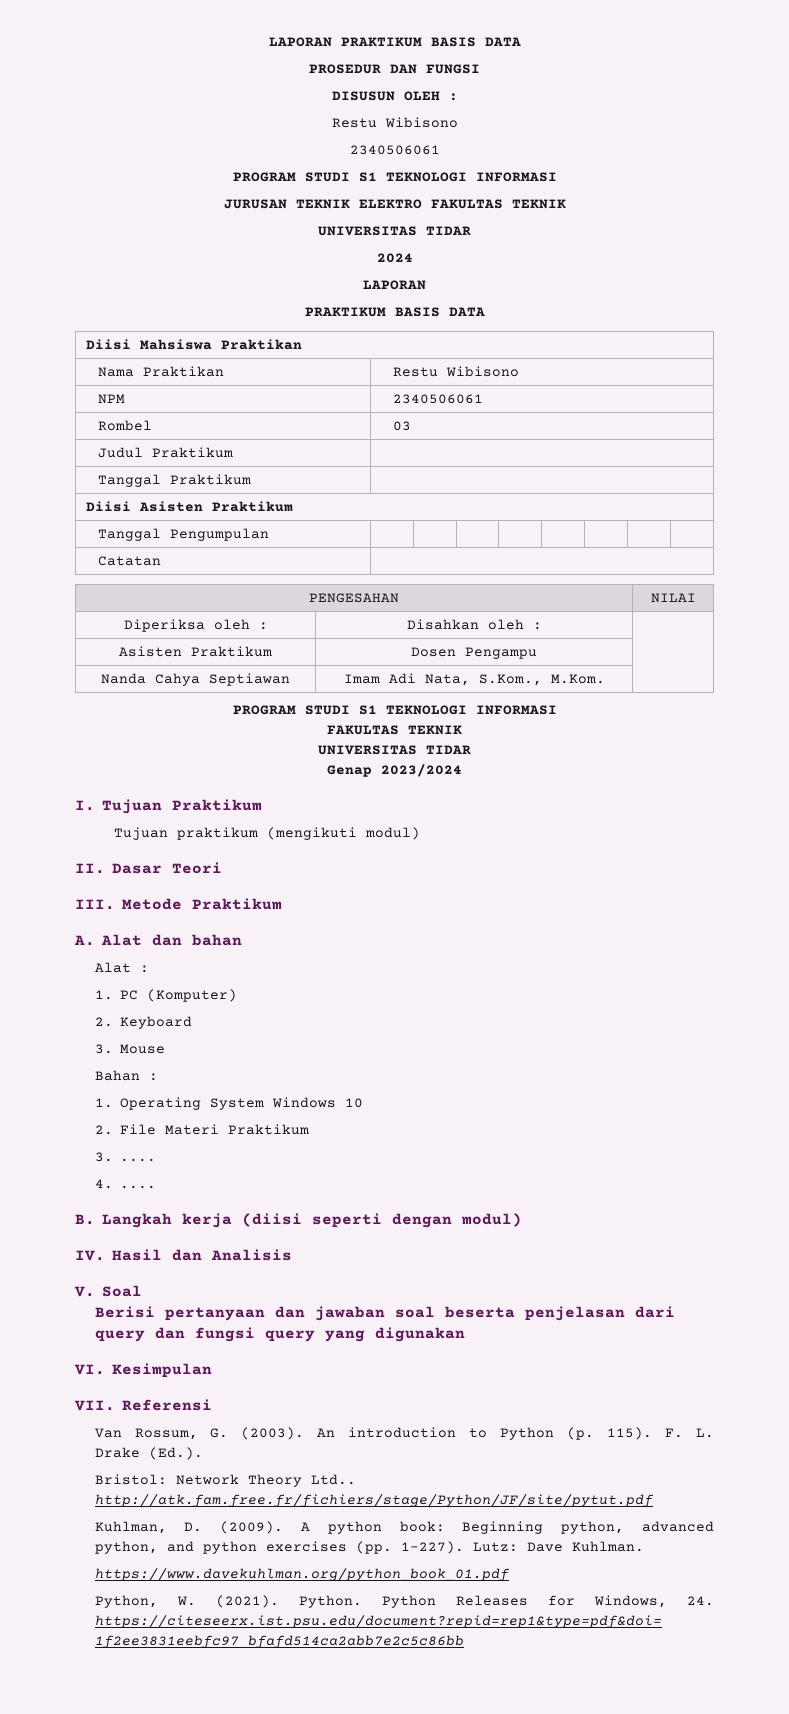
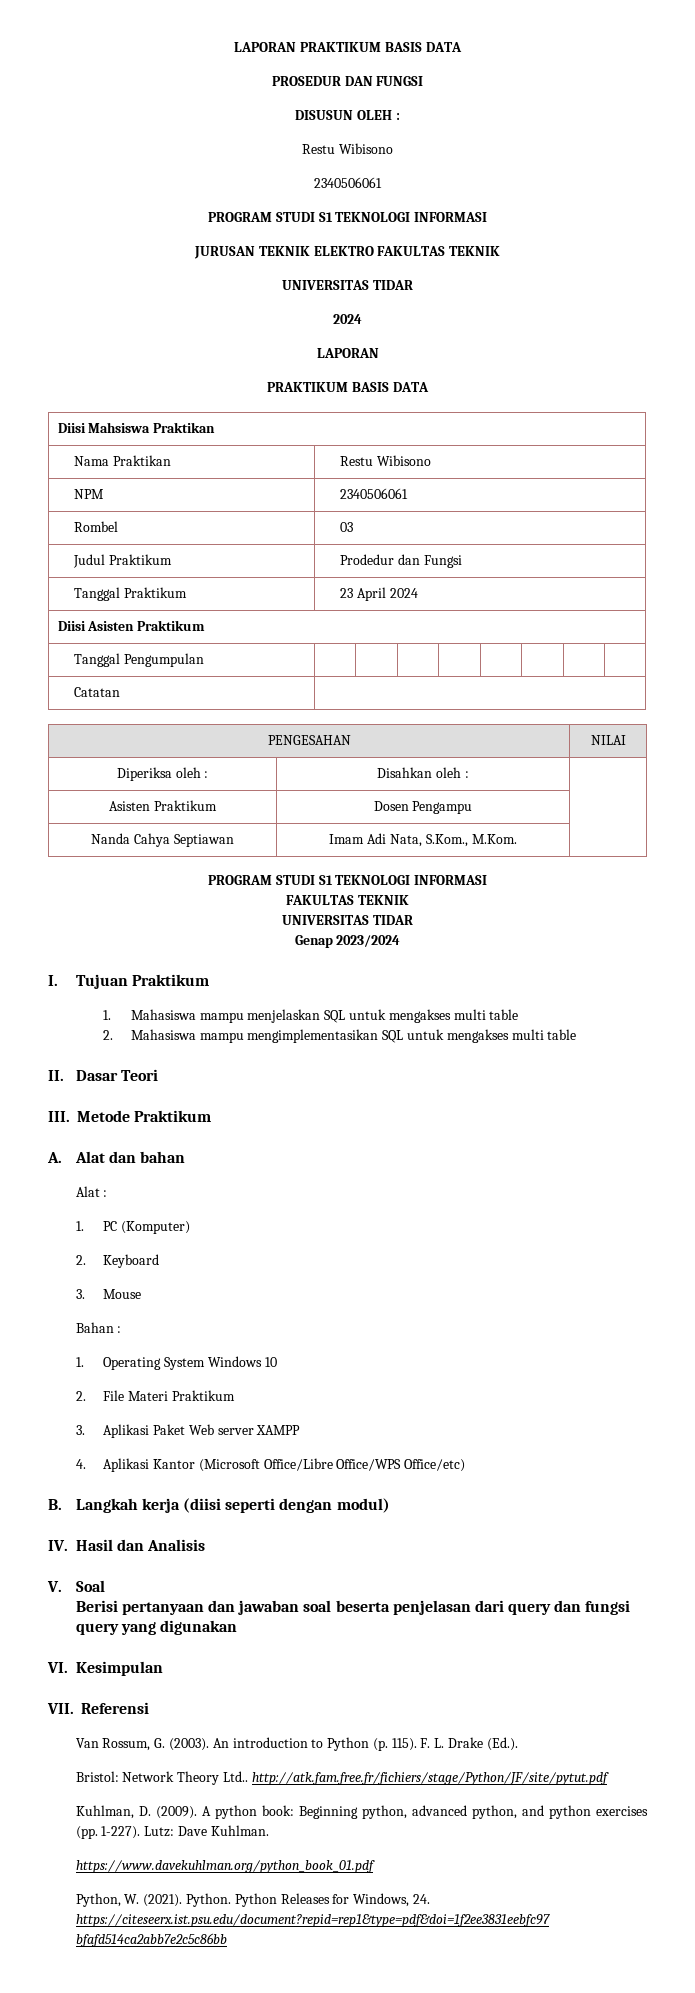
- Judul Praktikum |
+ Judul Praktikum | Prodedur dan Fungsi
- Tanggal Praktikum |
+ Tanggal Praktikum | 23 April 2024
- Tujuan praktikum (mengikuti modul)
+ 1. Mahasiswa mampu menjelaskan SQL untuk mengakses multi table
+ 2. Mahasiswa mampu mengimplementasikan SQL untuk mengakses multi table
- 3. ....
- 4. ....
+ 3. Aplikasi Paket Web server XAMPP
+ 4. Aplikasi Kantor (Microsoft Office/Libre Office/WPS Office/etc)

